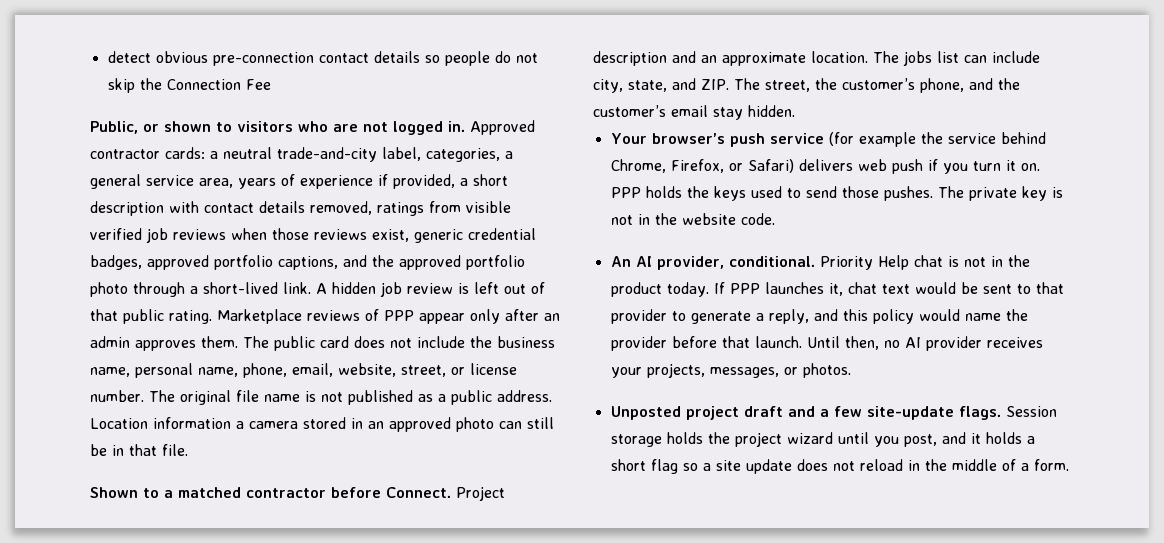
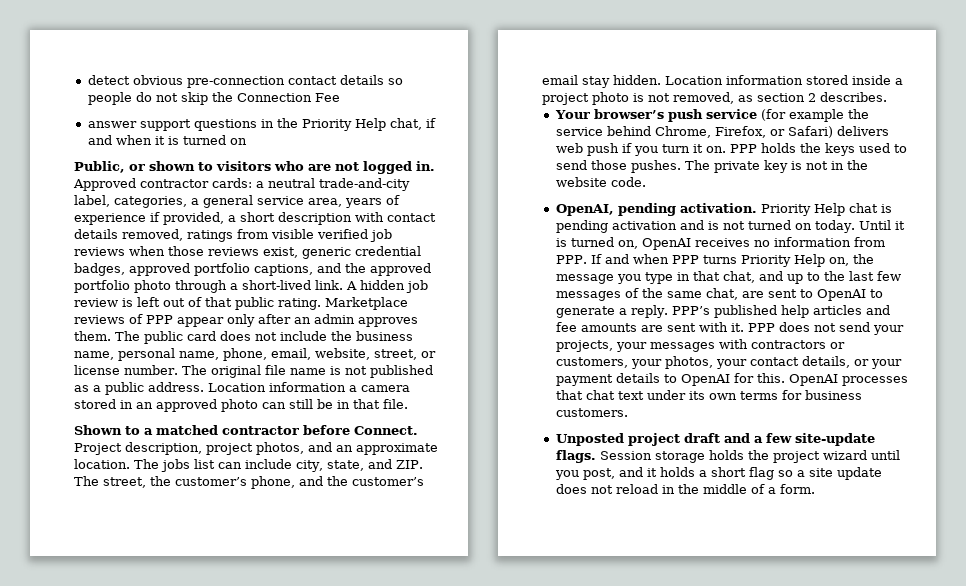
+ answer support questions in the Priority Help chat, if and when it is turned on
- Project description and an approximate location.
+ Project description, project photos, and an approximate location.
+ Location information stored inside a project photo is not removed, as section 2 describes.
- An AI provider, conditional. Priority Help chat is not in the product today. If PPP launches it, chat text would be sent to that provider to generate a reply, and this policy would name the provider before that launch. Until then, no AI provider receives your projects, messages, or photos.
+ OpenAI, pending activation. Priority Help chat is pending activation and is not turned on today. Until it is turned on, OpenAI receives no information from PPP. If and when PPP turns Priority Help on, the message you type in that chat, and up to the last few messages of the same chat, are sent to OpenAI to generate a reply. PPP’s published help articles and fee amounts are sent with it. PPP does not send your projects, your messages with contractors or customers, your photos, your contact details, or your payment details to OpenAI for this. OpenAI processes that chat text under its own terms for business customers.

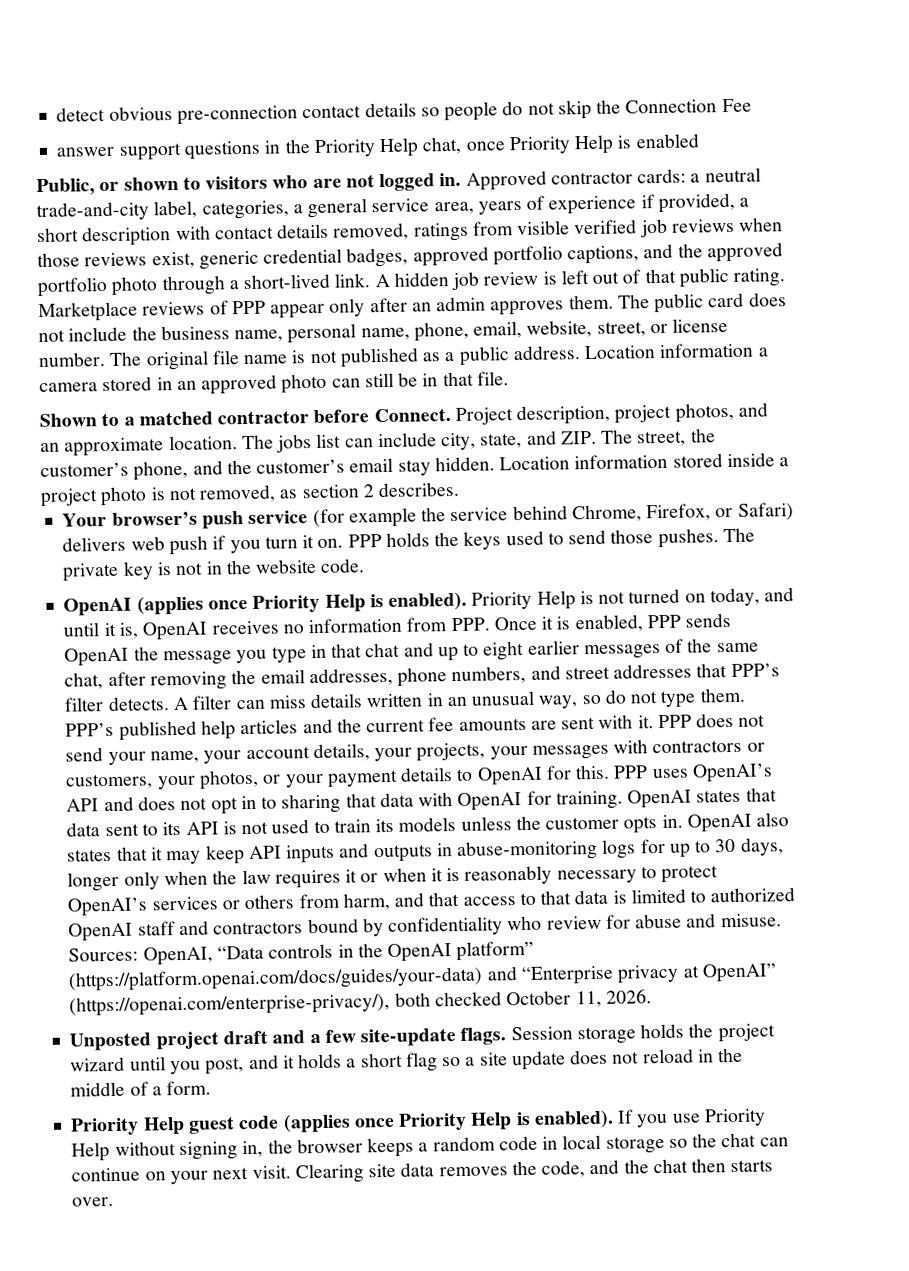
- answer support questions in the Priority Help chat, if and when it is turned on
+ answer support questions in the Priority Help chat, once Priority Help is enabled
- OpenAI, pending activation. Priority Help chat is pending activation and is not turned on today. Until it is turned on, OpenAI receives no information from PPP. If and when PPP turns Priority Help on, the message you type in that chat, and up to the last few messages of the same chat, are sent to OpenAI to generate a reply.
+ OpenAI (applies once Priority Help is enabled). Priority Help is not turned on today, and until it is, OpenAI receives no information from PPP. Once it is enabled, PPP sends OpenAI the message you type in that chat and up to eight earlier messages of the same chat, after removing the email addresses, phone numbers, and street addresses that PPP’s filter detects. A filter can miss details written in an unusual way, so do not type them.
- PPP’s published help articles and fee amounts are sent with it.
+ PPP’s published help articles and the current fee amounts are sent with it.
- PPP does not send your projects, your messages with contractors or customers, your photos, your contact details, or your payment details to OpenAI for this.
+ PPP does not send your name, your account details, your projects, your messages with contractors or customers, your photos, or your payment details to OpenAI for this.
- OpenAI processes that chat text under its own terms for business customers.
+ PPP uses OpenAI’s API and does not opt in to sharing that data with OpenAI for training. OpenAI states that data sent to its API is not used to train its models unless the customer opts in. OpenAI also states that it may keep API inputs and outputs in abuse-monitoring logs for up to 30 days, longer only when the law requires it or when it is reasonably necessary to protect OpenAI’s services or others from harm, and that access to that data is limited to authorized OpenAI staff and contractors bound by confidentiality who review for abuse and misuse. Sources: OpenAI, “Data controls in the OpenAI platform” (https://platform.openai.com/docs/guides/your-data) and “Enterprise privacy at OpenAI” (https://openai.com/enterprise-privacy/), both checked October 11, 2026.
+ Priority Help guest code (applies once Priority Help is enabled). If you use Priority Help without signing in, the browser keeps a random code in local storage so the chat can continue on your next visit. Clearing site data removes the code, and the chat then starts over.

